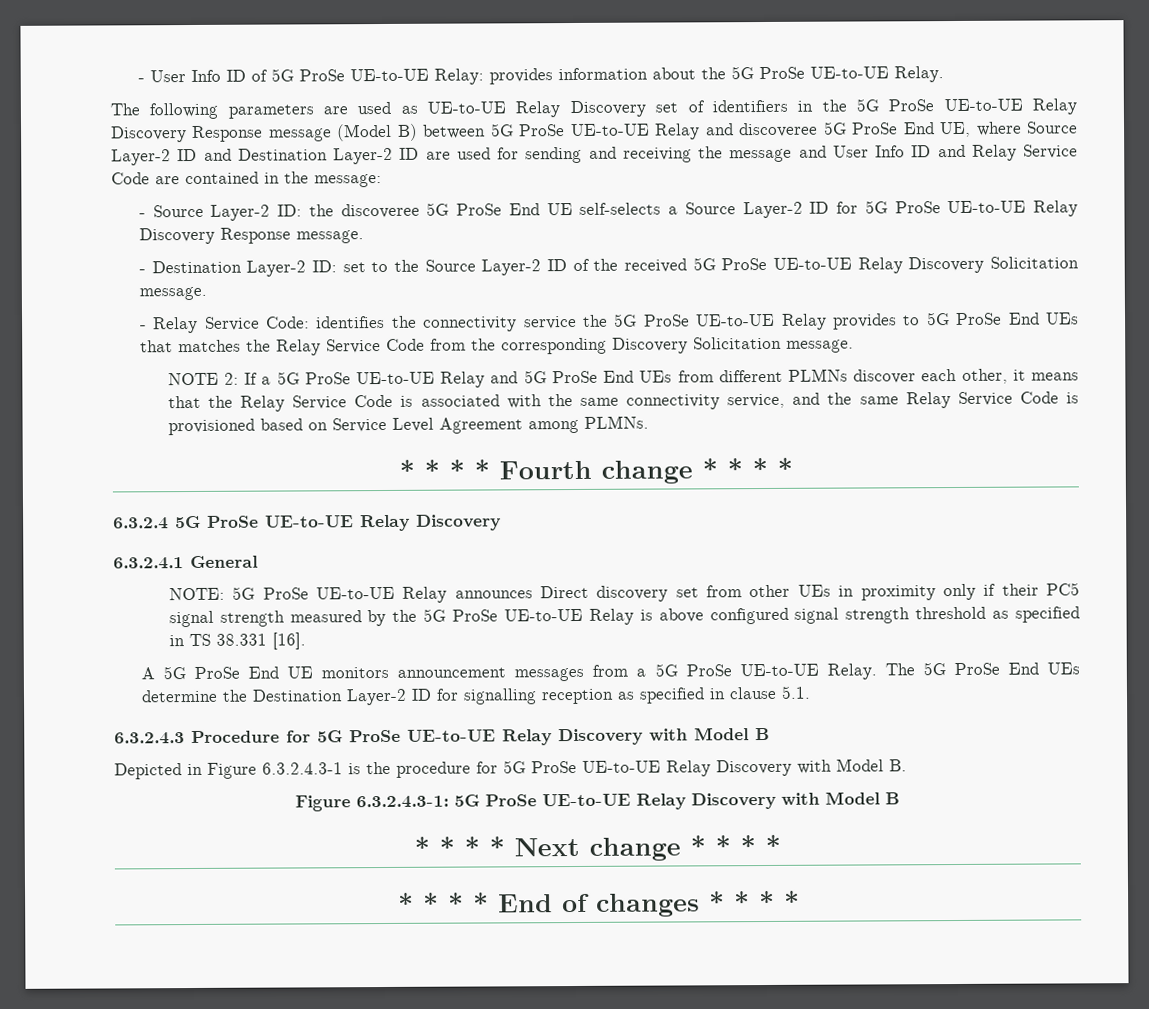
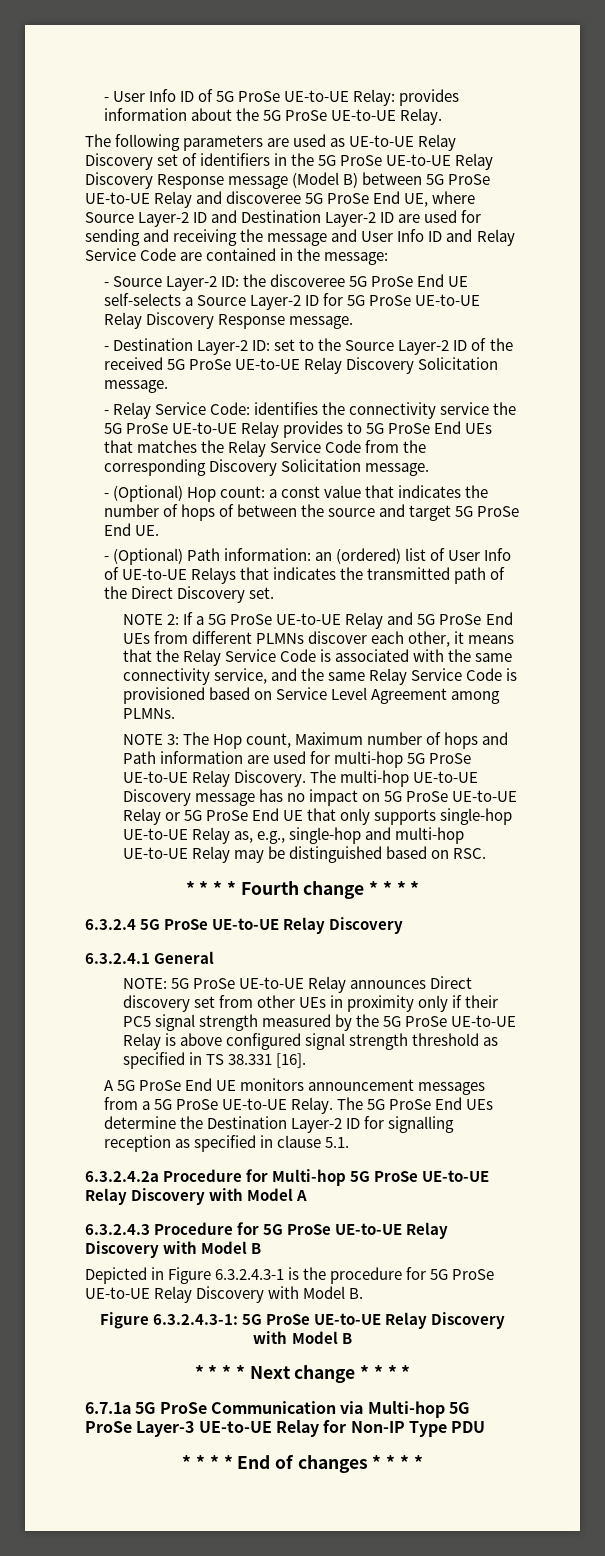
+ - (Optional) Hop count: a const value that indicates the number of hops of between the source and target 5G ProSe End UE.
+ - (Optional) Path information: an (ordered) list of User Info of UE-to-UE Relays that indicates the transmitted path of the Direct Discovery set.
+ NOTE 3: The Hop count, Maximum number of hops and Path information are used for multi-hop 5G ProSe UE-to-UE Relay Discovery. The multi-hop UE-to-UE Discovery message has no impact on 5G ProSe UE-to-UE Relay or 5G ProSe End UE that only supports single-hop UE-to-UE Relay as, e.g., single-hop and multi-hop UE-to-UE Relay may be distinguished based on RSC.
+ 6.3.2.4.2a Procedure for Multi-hop 5G ProSe UE-to-UE Relay Discovery with Model A
+ 6.7.1a 5G ProSe Communication via Multi-hop 5G ProSe Layer-3 UE-to-UE Relay for Non-IP Type PDU

